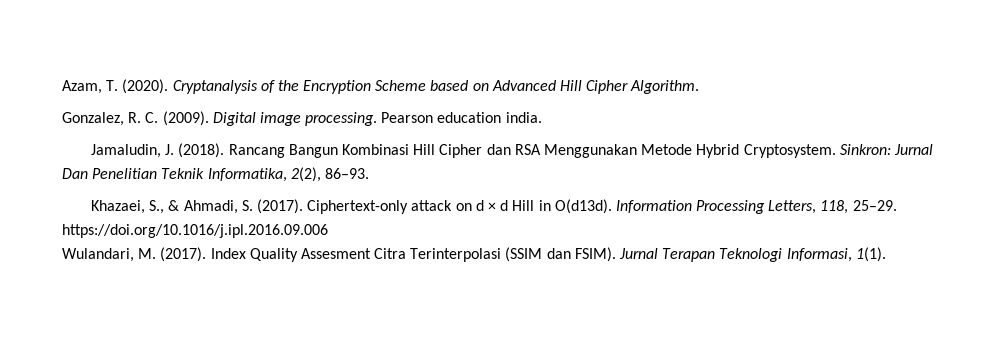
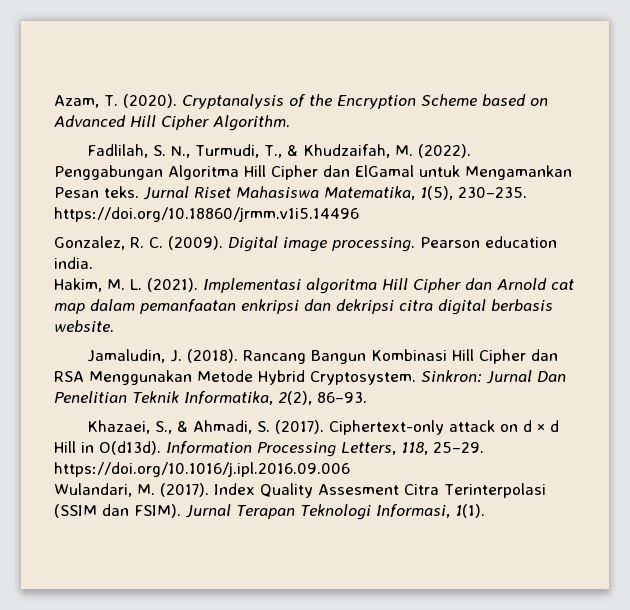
+ Fadlilah, S. N., Turmudi, T., & Khudzaifah, M. (2022). Penggabungan Algoritma Hill Cipher dan ElGamal untuk Mengamankan Pesan teks. Jurnal Riset Mahasiswa Matematika, 1(5), 230–235. https://doi.org/10.18860/jrmm.v1i5.14496
+ Hakim, M. L. (2021). Implementasi algoritma Hill Cipher dan Arnold cat map dalam pemanfaatan enkripsi dan dekripsi citra digital berbasis website.

